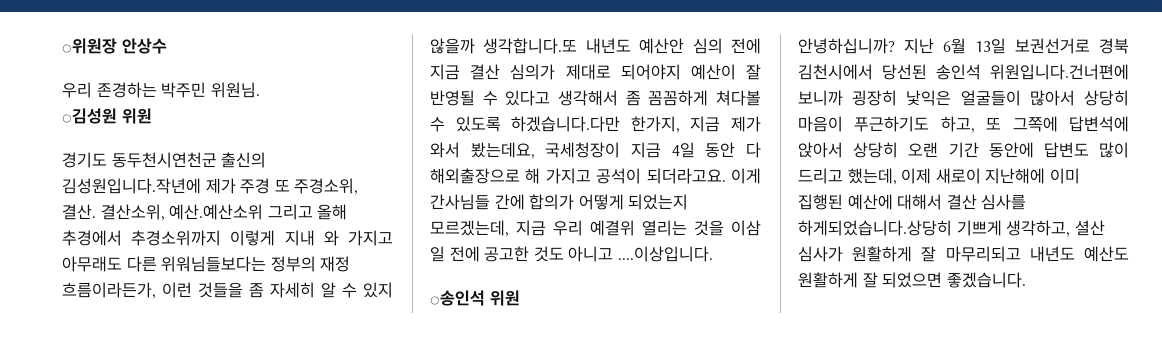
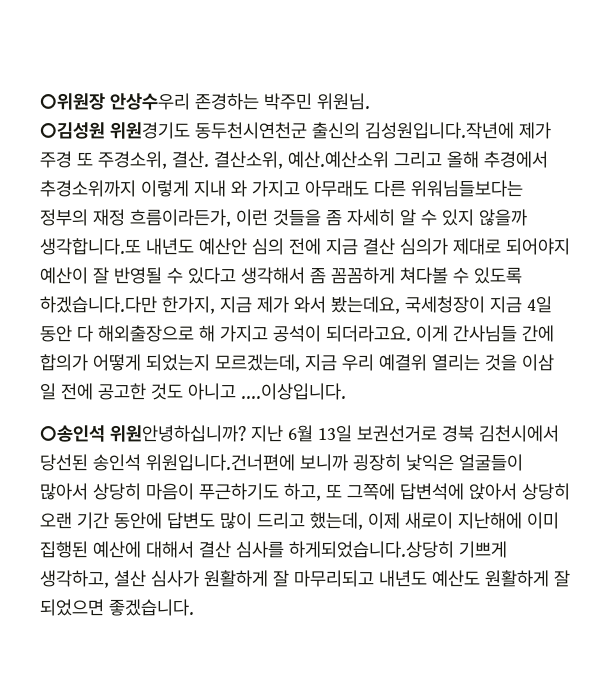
- ○위원장 안상수
- 우리 존경하는 박주민 위원님.
+ ○위원장 안상수우리 존경하는 박주민 위원님.
- ○김성원 위원
- 경기도 동두천시연천군 출신의 김성원입니다.작년에 제가 주경 또 주경소위, 결산.
+ ○김성원 위원경기도 동두천시연천군 출신의 김성원입니다.작년에 제가 주경 또 주경소위, 결산.
- ○송인석 위원
- 안녕하십니까?
+ ○송인석 위원안녕하십니까?

